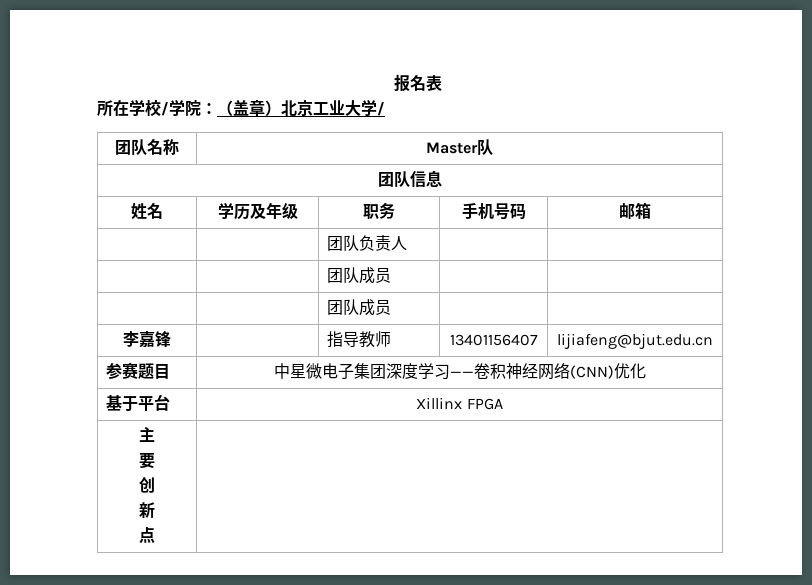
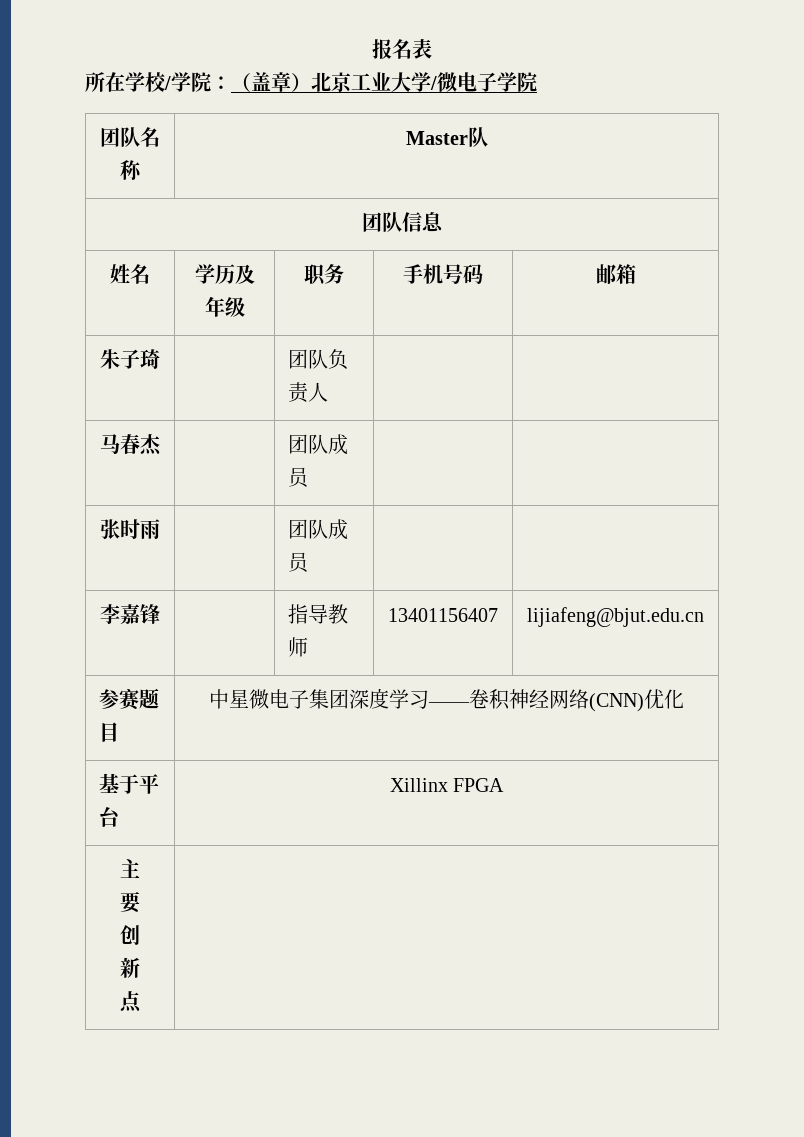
- 所在学校/学院：（盖章）北京工业大学/
+ 所在学校/学院：（盖章）北京工业大学/微电子学院
- | | 团队负责人 | |
- | | 团队成员 | |
- | | 团队成员 | |
+ 朱子琦 | | 团队负责人 | |
+ 马春杰 | | 团队成员 | |
+ 张时雨 | | 团队成员 | |

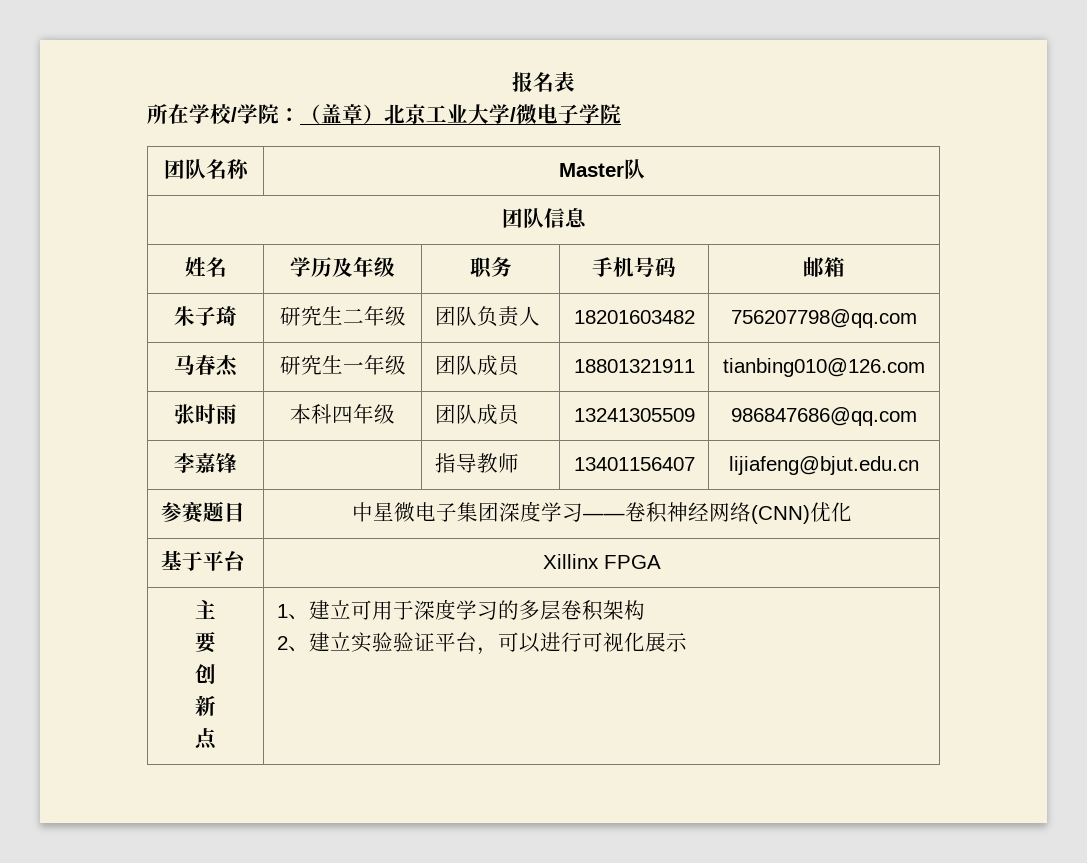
- 朱子琦 | | 团队负责人 | |
+ 朱子琦 | 研究生二年级 | 团队负责人 | 18201603482 | 756207798@qq.com
- 马春杰 | | 团队成员 | |
+ 马春杰 | 研究生一年级 | 团队成员 | 18801321911 | tianbing010@126.com
- 张时雨 | | 团队成员 | |
+ 张时雨 | 本科四年级 | 团队成员 | 13241305509 | 986847686@qq.com
  主
  要
  创
  新
- 点 |
+ 点 | 1、建立可用于深度学习的多层卷积架构
+ 2、建立实验验证平台，可以进行可视化展示

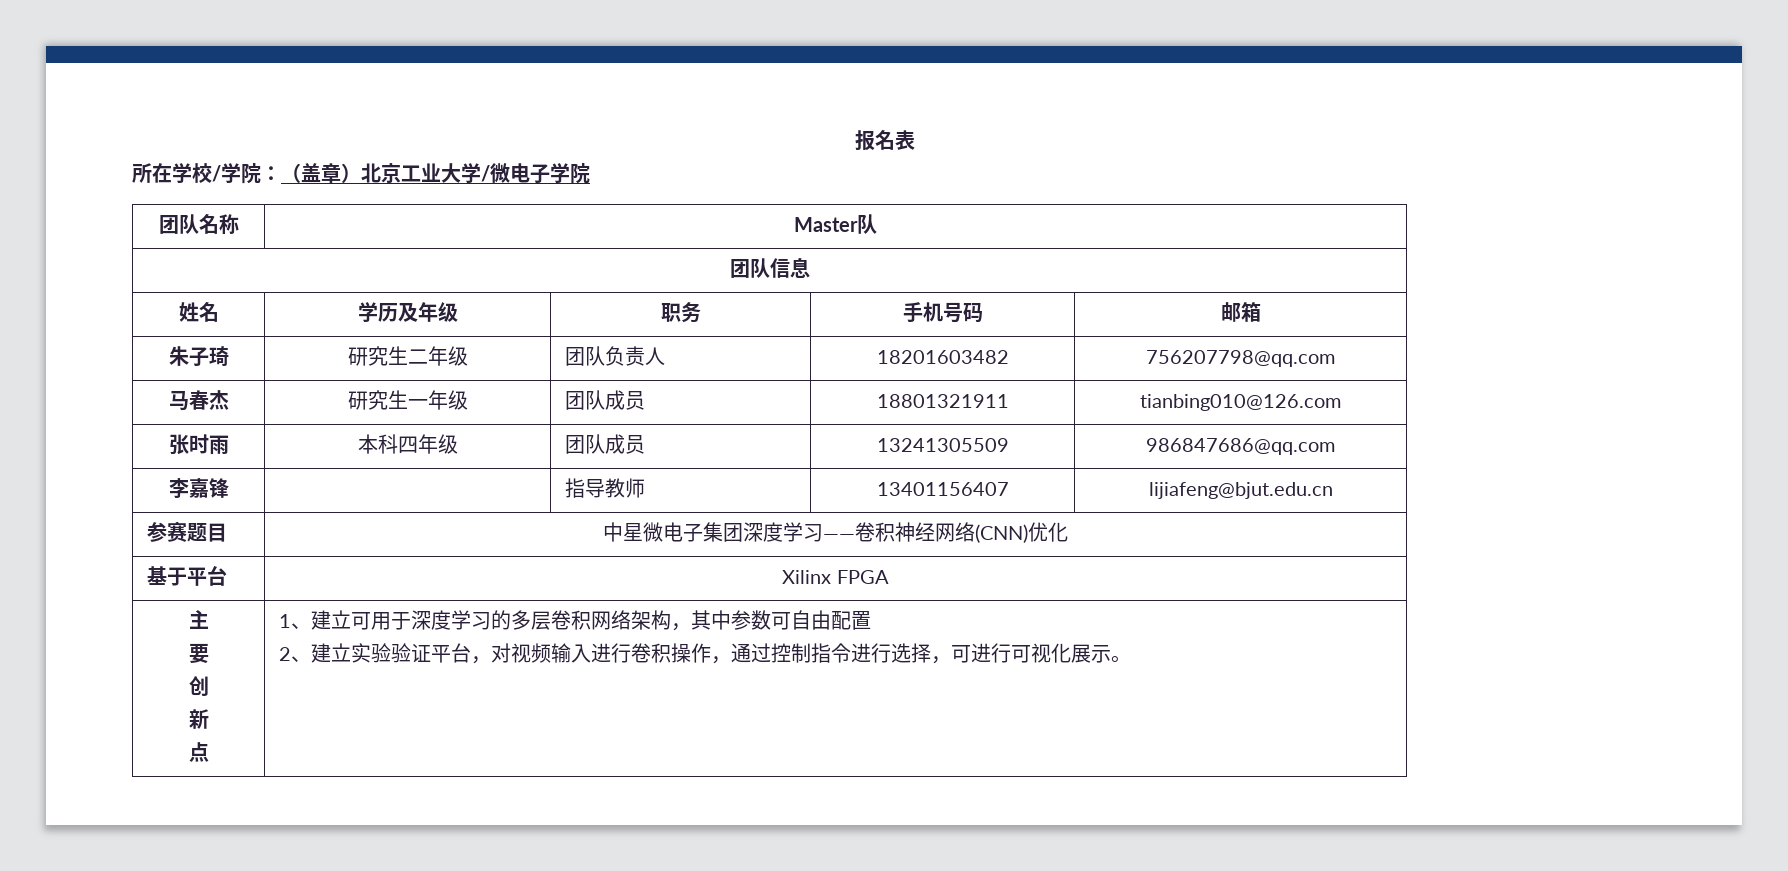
- 基于平台 | Xillinx FPGA
+ 基于平台 | Xilinx FPGA
  主
  要
  创
  新
- 点 | 1、建立可用于深度学习的多层卷积架构
- 2、建立实验验证平台，可以进行可视化展示
+ 点 | 1、建立可用于深度学习的多层卷积网络架构，其中参数可自由配置
+ 2、建立实验验证平台，对视频输入进行卷积操作，通过控制指令进行选择，可进行可视化展示。

